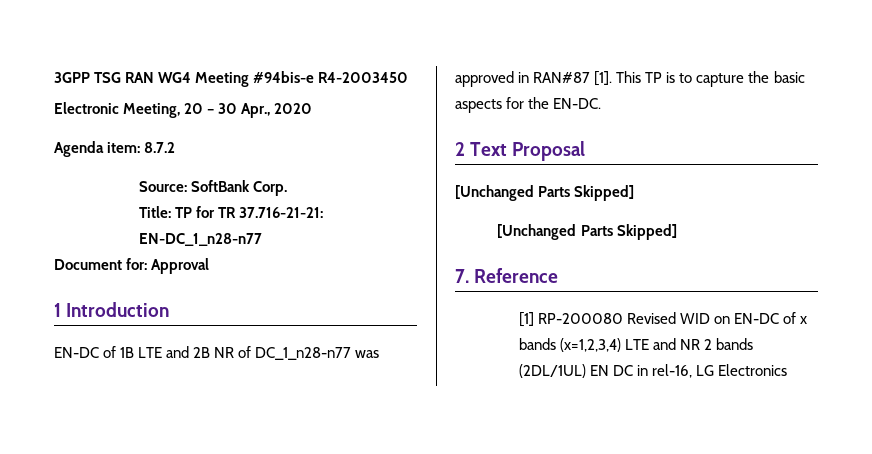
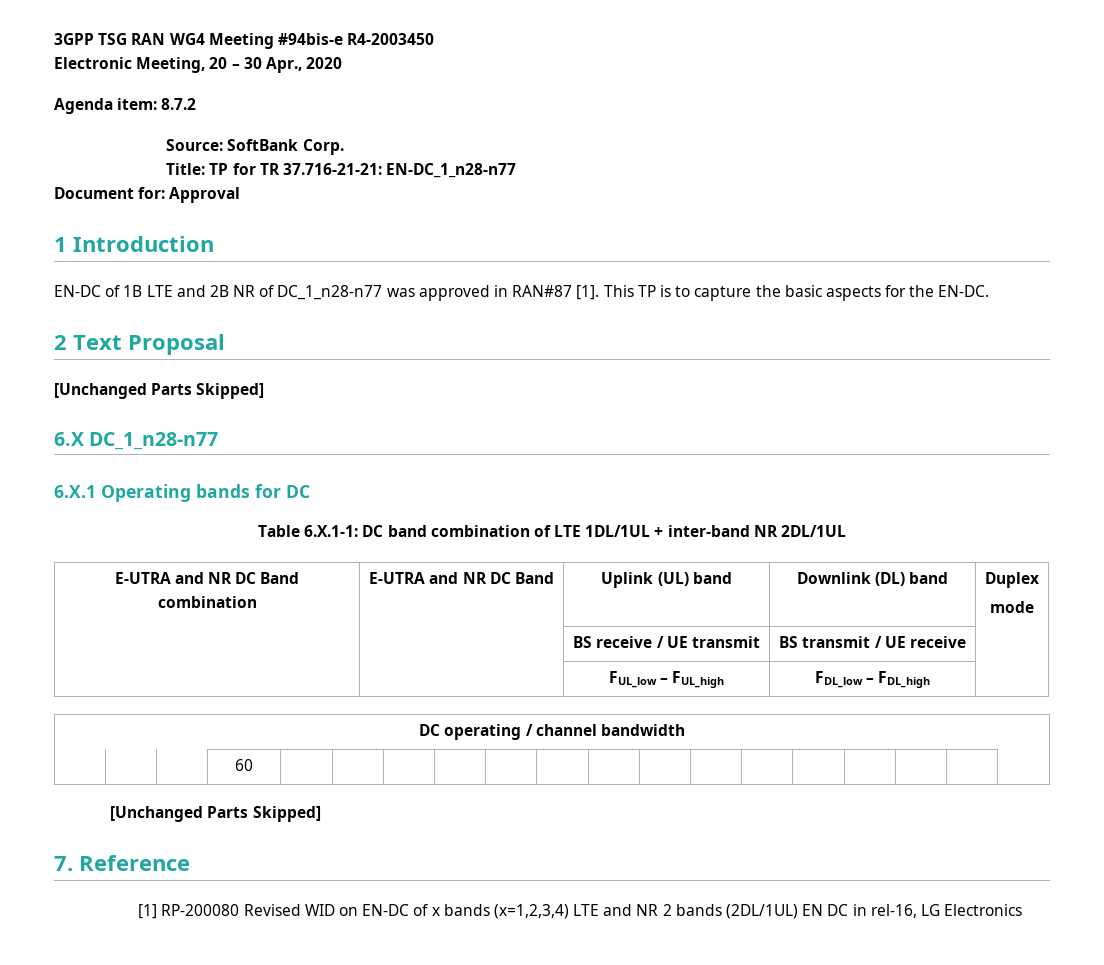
+ 6.X DC_1_n28-n77
+ 6.X.1 Operating bands for DC
+ Table 6.X.1-1: DC band combination of LTE 1DL/1UL + inter-band NR 2DL/1UL
+ E-UTRA and NR DC Band combination | E-UTRA and NR DC Band | Uplink (UL) band | Downlink (DL) band | Duplex
+ mode
+ | | BS receive / UE transmit | BS transmit / UE receive |
+ | | FUL_low – FUL_high | FDL_low – FDL_high |
+ DC operating / channel bandwidth
+ | | | 60 | | | | | | | | | | | | | | |

